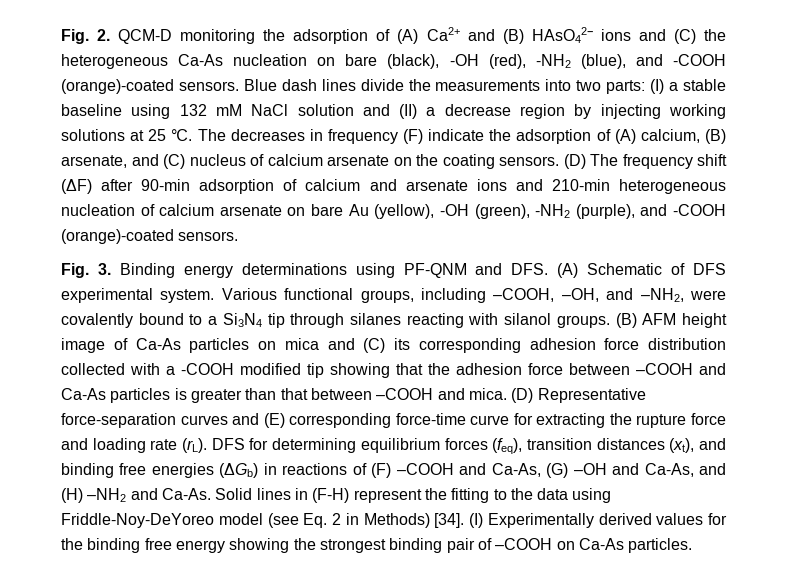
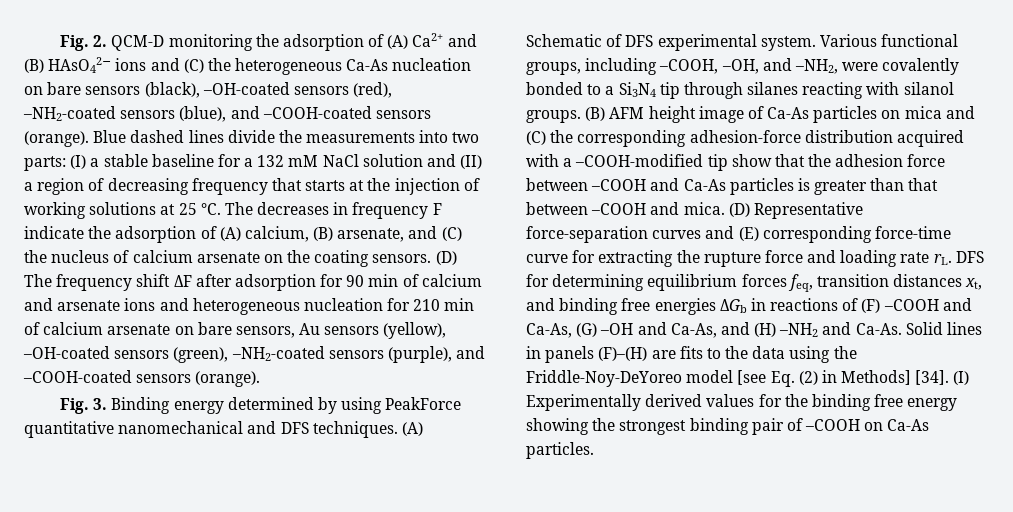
- Fig. 2. QCM-D monitoring the adsorption of (A) Ca2+ and (B) HAsO42− ions and (C) the heterogeneous Ca-As nucleation on bare (black), -OH (red), -NH2 (blue), and -COOH (orange)-coated sensors. Blue dash lines divide the measurements into two parts: (I) a stable baseline using 132 mM NaCl solution and (II) a decrease region by injecting working solutions at 25 ℃.
+ Fig. 2. QCM-D monitoring the adsorption of (A) Ca2+ and (B) HAsO42− ions and (C) the heterogeneous Ca-As nucleation on bare sensors (black), –OH-coated sensors (red), –NH2-coated sensors (blue), and –COOH-coated sensors (orange). Blue dashed lines divide the measurements into two parts: (I) a stable baseline for a 132 mM NaCl solution and (II) a region of decreasing frequency that starts at the injection of working solutions at 25 ℃.
- The decreases in frequency (F) indicate the adsorption of (A) calcium, (B) arsenate, and (C) nucleus of calcium arsenate on the coating sensors.
+ The decreases in frequency F indicate the adsorption of (A) calcium, (B) arsenate, and (C) the nucleus of calcium arsenate on the coating sensors.
- (D) The frequency shift (ΔF) after 90-min adsorption of calcium and arsenate ions and 210-min heterogeneous nucleation of calcium arsenate on bare Au (yellow), -OH (green), -NH2 (purple), and -COOH (orange)-coated sensors.
- Fig. 3. Binding energy determinations using PF-QNM and DFS. (A) Schematic of DFS experimental system.
+ (D) The frequency shift ΔF after adsorption for 90 min of calcium and arsenate ions and heterogeneous nucleation for 210 min of calcium arsenate on bare sensors, Au sensors (yellow), –OH-coated sensors (green), –NH2-coated sensors (purple), and –COOH-coated sensors (orange).
+ Fig. 3. Binding energy determined by using PeakForce quantitative nanomechanical and DFS techniques. (A) Schematic of DFS experimental system.
- Various functional groups, including –COOH, –OH, and –NH2, were covalently bound to a Si3N4 tip through silanes reacting with silanol groups.
+ Various functional groups, including –COOH, –OH, and –NH2, were covalently bonded to a Si3N4 tip through silanes reacting with silanol groups.
- (B) AFM height image of Ca-As particles on mica and (C) its corresponding adhesion force distribution collected with a -COOH modified tip showing that the adhesion force between –COOH and Ca-As particles is greater than that between –COOH and mica.
+ (B) AFM height image of Ca-As particles on mica and (C) the corresponding adhesion-force distribution acquired with a –COOH-modified tip show that the adhesion force between –COOH and Ca-As particles is greater than that between –COOH and mica.
- (D) Representative force-separation curves and (E) corresponding force-time curve for extracting the rupture force and loading rate (rL).
+ (D) Representative force-separation curves and (E) corresponding force-time curve for extracting the rupture force and loading rate rL.
- DFS for determining equilibrium forces (feq), transition distances (xt), and binding free energies (ΔGb) in reactions of (F) –COOH and Ca-As, (G) –OH and Ca-As, and (H) –NH2 and Ca-As.
+ DFS for determining equilibrium forces feq, transition distances xt, and binding free energies ΔGb in reactions of (F) –COOH and Ca-As, (G) –OH and Ca-As, and (H) –NH2 and Ca-As.
- Solid lines in (F-H) represent the fitting to the data using Friddle-Noy-DeYoreo model (see Eq. 2 in Methods) [34].
+ Solid lines in panels (F)–(H) are fits to the data using the Friddle-Noy-DeYoreo model [see Eq. (2) in Methods] [34].

